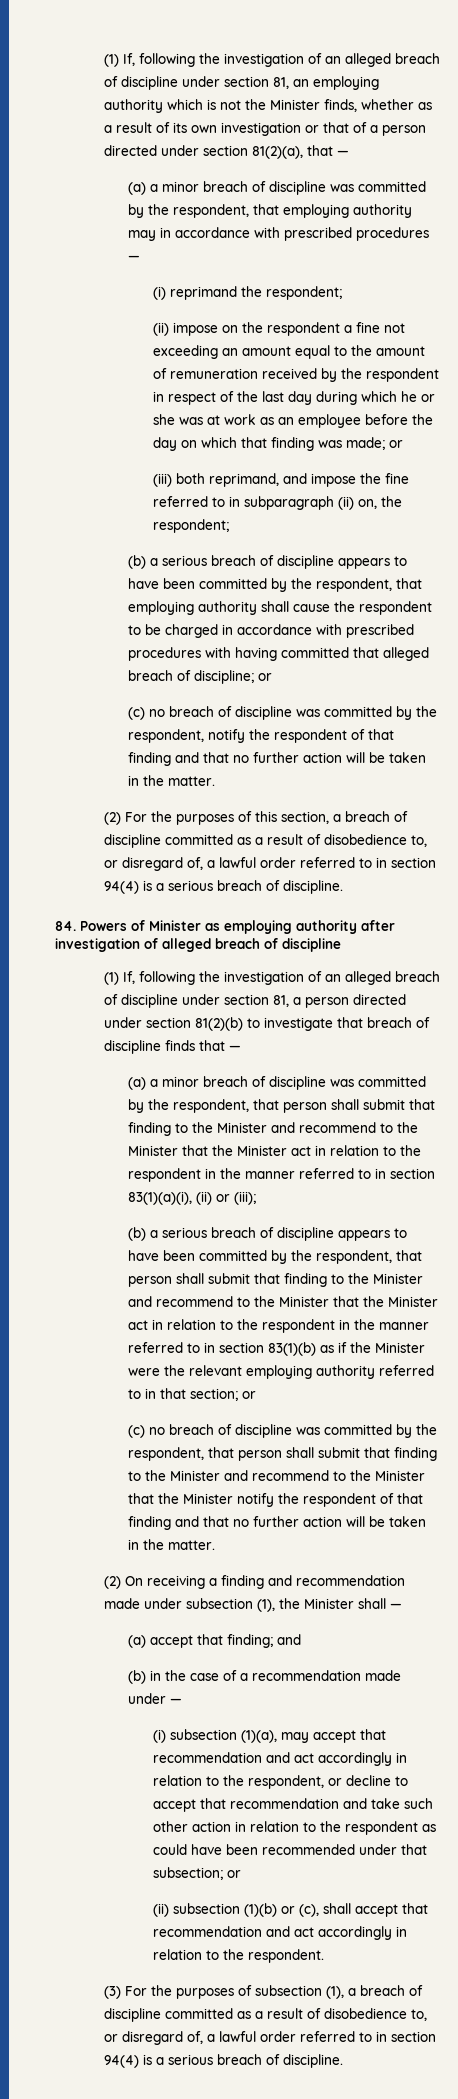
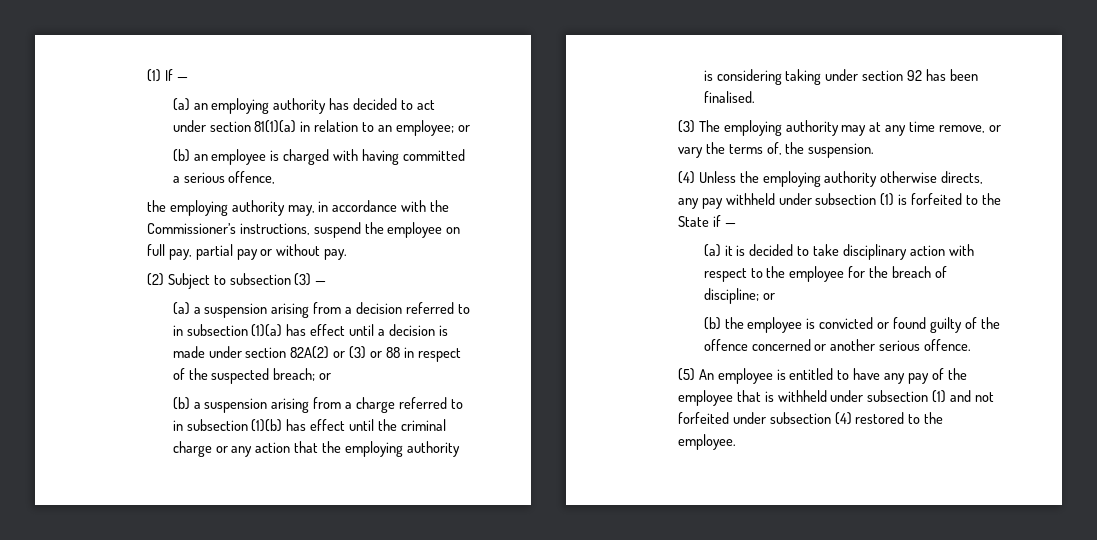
- (1) If, following the investigation of an alleged breach of discipline under section 81, an employing authority which is not the Minister finds, whether as a result of its own investigation or that of a person directed under section 81(2)(a), that —
- (a) a minor breach of discipline was committed by the respondent, that employing authority may in accordance with prescribed procedures —
- (i) reprimand the respondent;
- (ii) impose on the respondent a fine not exceeding an amount equal to the amount of remuneration received by the respondent in respect of the last day during which he or she was at work as an employee before the day on which that finding was made; or
- (iii) both reprimand, and impose the fine referred to in subparagraph (ii) on, the respondent;
- (b) a serious breach of discipline appears to have been committed by the respondent, that employing authority shall cause the respondent to be charged in accordance with prescribed procedures with having committed that alleged breach of discipline; or
- (c) no breach of discipline was committed by the respondent, notify the respondent of that finding and that no further action will be taken in the matter.
- (2) For the purposes of this section, a breach of discipline committed as a result of disobedience to, or disregard of, a lawful order referred to in section 94(4) is a serious breach of discipline.
- 84. Powers of Minister as employing authority after investigation of alleged breach of discipline
- (1) If, following the investigation of an alleged breach of discipline under section 81, a person directed under section 81(2)(b) to investigate that breach of discipline finds that —
- (a) a minor breach of discipline was committed by the respondent, that person shall submit that finding to the Minister and recommend to the Minister that the Minister act in relation to the respondent in the manner referred to in section 83(1)(a)(i), (ii) or (iii);
- (b) a serious breach of discipline appears to have been committed by the respondent, that person shall submit that finding to the Minister and recommend to the Minister that the Minister act in relation to the respondent in the manner referred to in section 83(1)(b) as if the Minister were the relevant employing authority referred to in that section; or
- (c) no breach of discipline was committed by the respondent, that person shall submit that finding to the Minister and recommend to the Minister that the Minister notify the respondent of that finding and that no further action will be taken in the matter.
- (2) On receiving a finding and recommendation made under subsection (1), the Minister shall —
- (a) accept that finding; and
- (b) in the case of a recommendation made under —
- (i) subsection (1)(a), may accept that recommendation and act accordingly in relation to the respondent, or decline to accept that recommendation and take such other action in relation to the respondent as could have been recommended under that subsection; or
- (ii) subsection (1)(b) or (c), shall accept that recommendation and act accordingly in relation to the respondent.
- (3) For the purposes of subsection (1), a breach of discipline committed as a result of disobedience to, or disregard of, a lawful order referred to in section 94(4) is a serious breach of discipline.
+ (1) If —
+ (a) an employing authority has decided to act under section 81(1)(a) in relation to an employee; or
+ (b) an employee is charged with having committed a serious offence,
+ the employing authority may, in accordance with the Commissioner’s instructions, suspend the employee on full pay, partial pay or without pay.
+ (2) Subject to subsection (3) —
+ (a) a suspension arising from a decision referred to in subsection (1)(a) has effect until a decision is made under section 82A(2) or (3) or 88 in respect of the suspected breach; or
+ (b) a suspension arising from a charge referred to in subsection (1)(b) has effect until the criminal charge or any action that the employing authority is considering taking under section 92 has been finalised.
+ (3) The employing authority may at any time remove, or vary the terms of, the suspension.
+ (4) Unless the employing authority otherwise directs, any pay withheld under subsection (1) is forfeited to the State if —
+ (a) it is decided to take disciplinary action with respect to the employee for the breach of discipline; or
+ (b) the employee is convicted or found guilty of the offence concerned or another serious offence.
+ (5) An employee is entitled to have any pay of the employee that is withheld under subsection (1) and not forfeited under subsection (4) restored to the employee.

